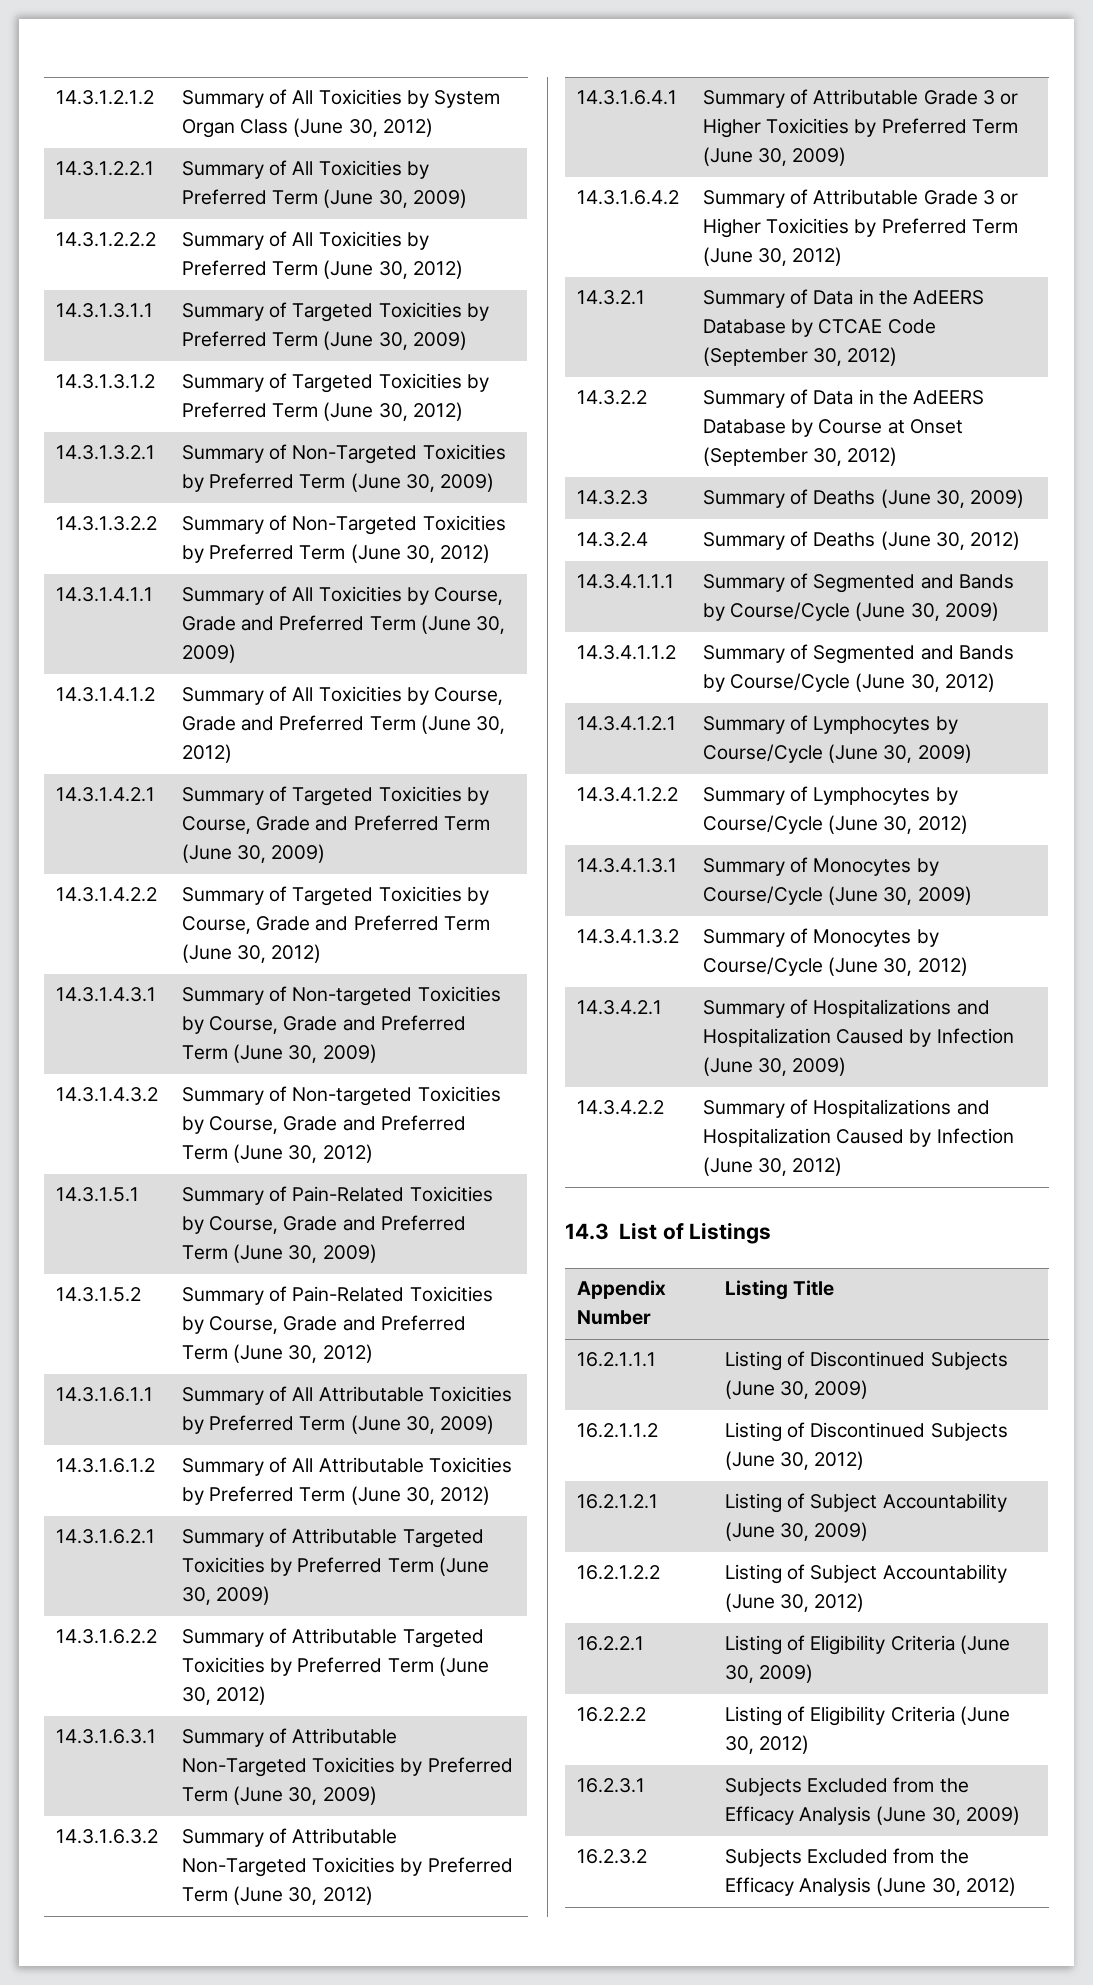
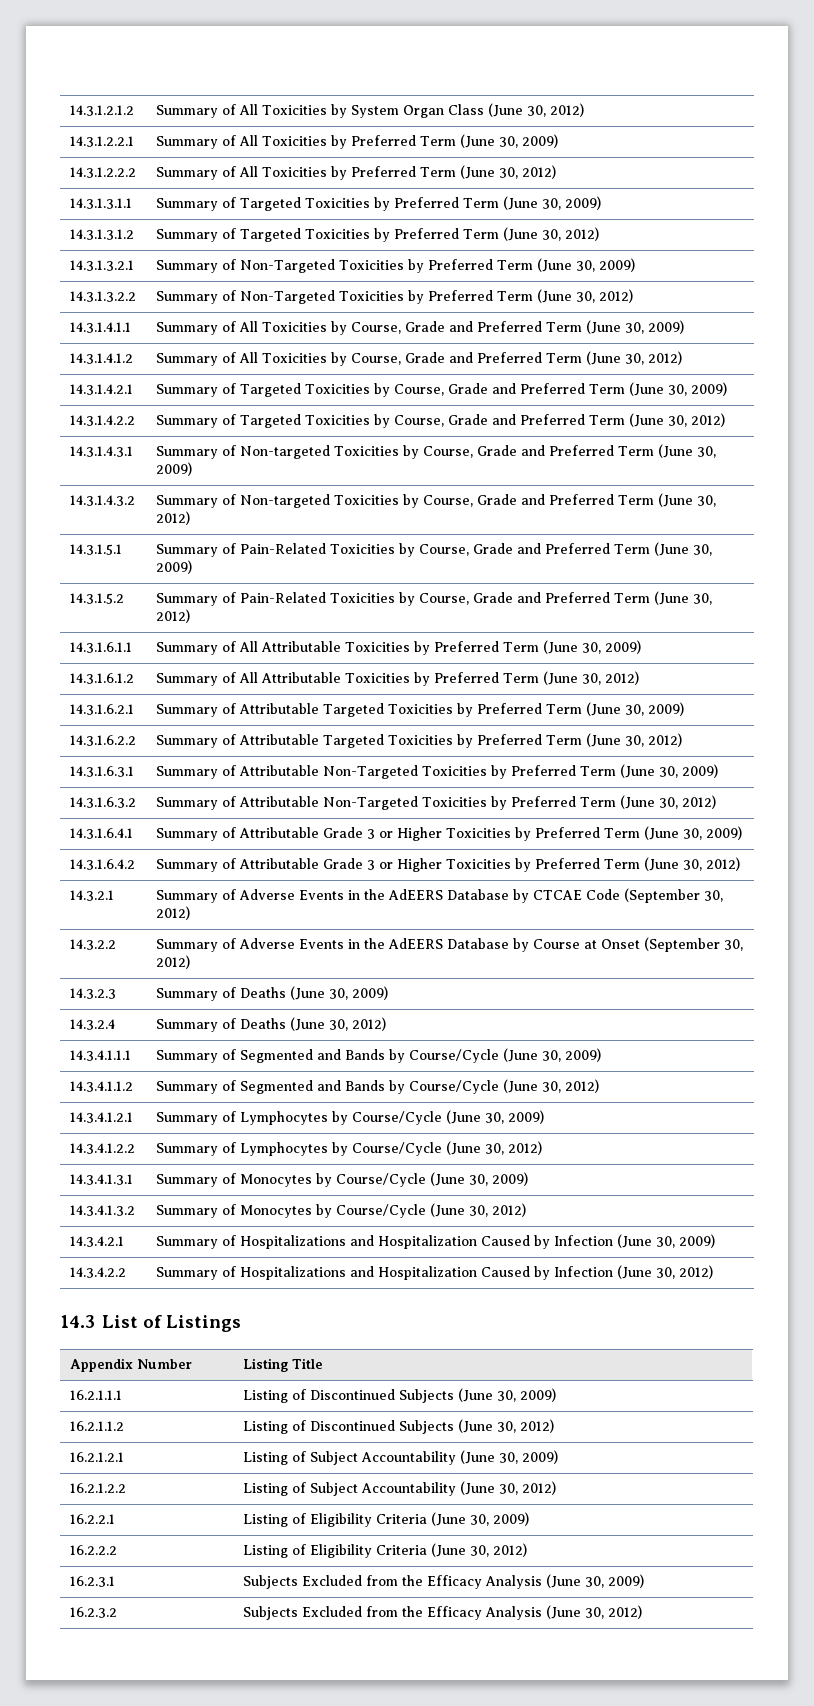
- 14.3.2.1 | Summary of Data in the AdEERS Database by CTCAE Code (September 30, 2012)
+ 14.3.2.1 | Summary of Adverse Events in the AdEERS Database by CTCAE Code (September 30, 2012)
- 14.3.2.2 | Summary of Data in the AdEERS Database by Course at Onset (September 30, 2012)
+ 14.3.2.2 | Summary of Adverse Events in the AdEERS Database by Course at Onset (September 30, 2012)

